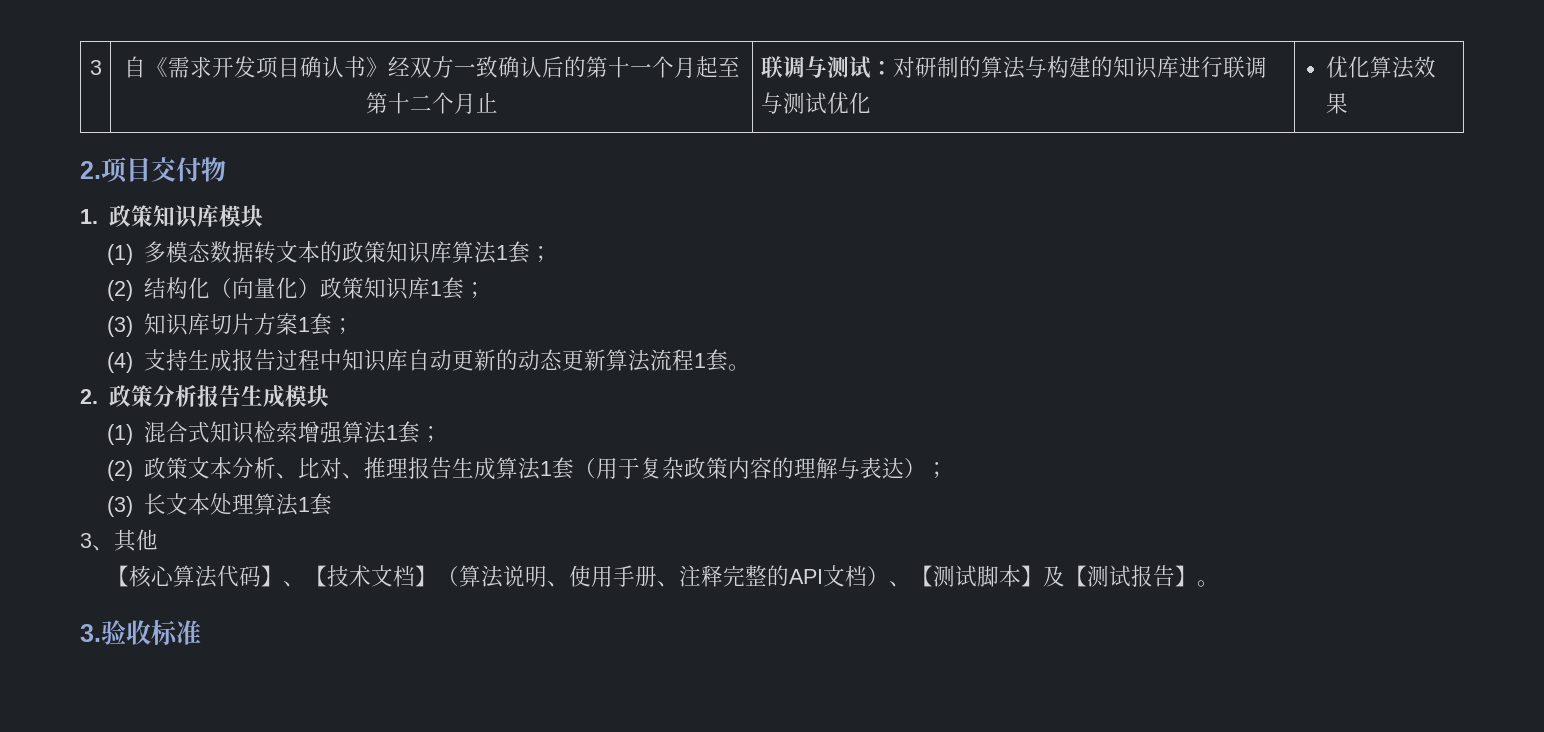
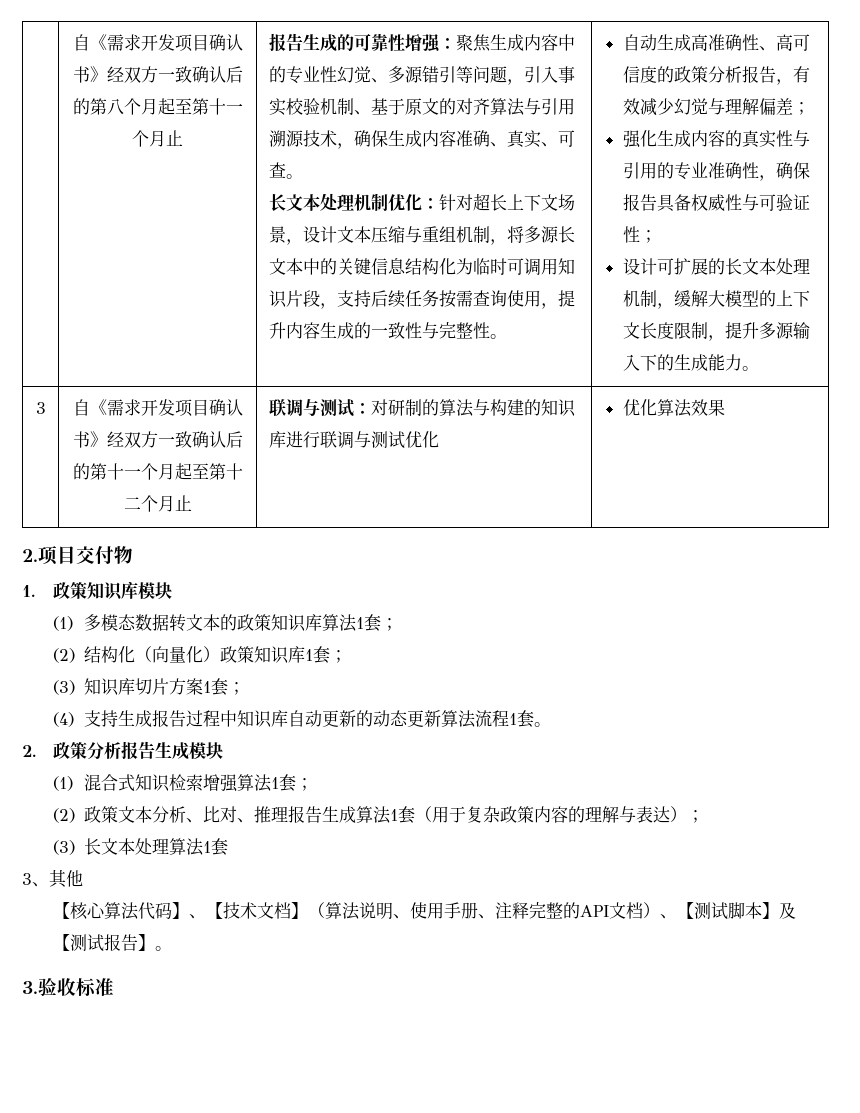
+ 自《需求开发项目确认书》经双方一致确认后的第八个月起至第十一个月止 | 报告生成的可靠性增强：聚焦生成内容中的专业性幻觉、多源错引等问题，引入事实校验机制、基于原文的对齐算法与引用溯源技术，确保生成内容准确、真实、可查。
+ 长文本处理机制优化：针对超长上下文场景，设计文本压缩与重组机制，将多源长文本中的关键信息结构化为临时可调用知识片段，支持后续任务按需查询使用，提升内容生成的一致性与完整性。 | 自动生成高准确性、高可信度的政策分析报告，有效减少幻觉与理解偏差；
+ 强化生成内容的真实性与引用的专业准确性，确保报告具备权威性与可验证性；
+ 设计可扩展的长文本处理机制，缓解大模型的上下文长度限制，提升多源输入下的生成能力。

